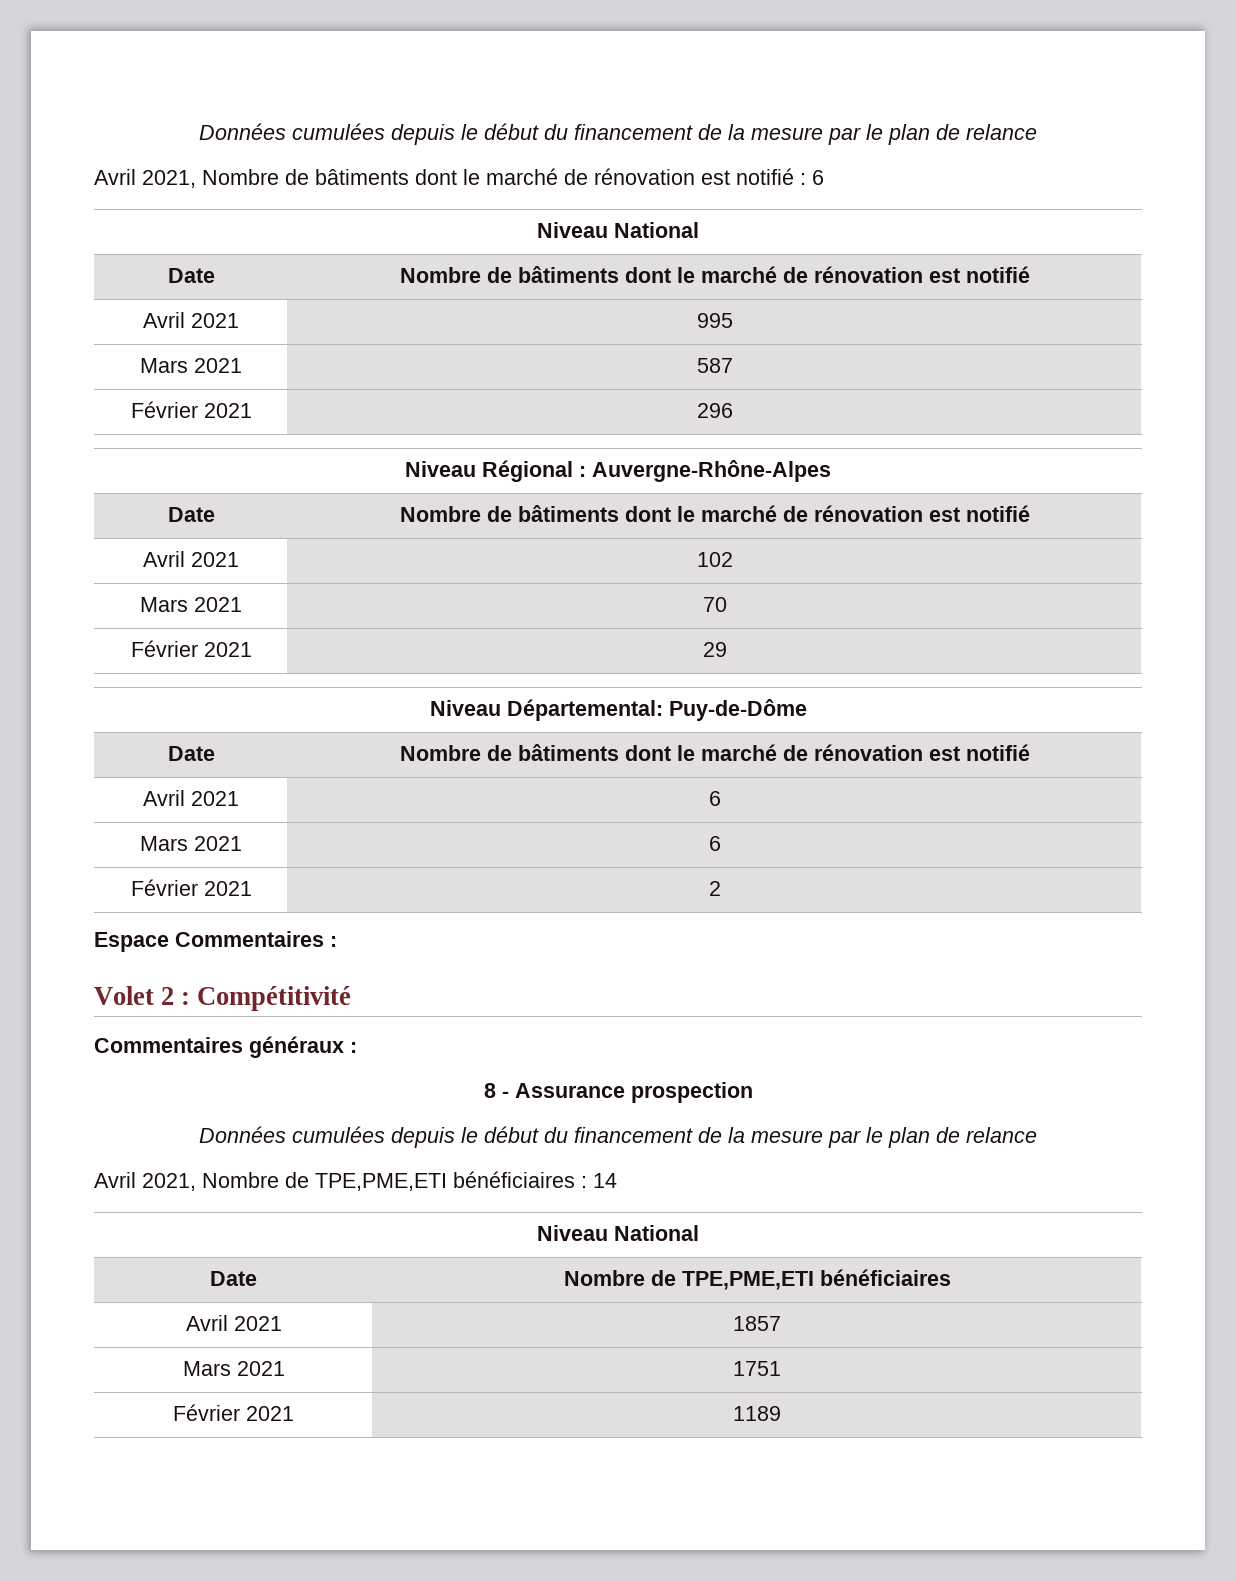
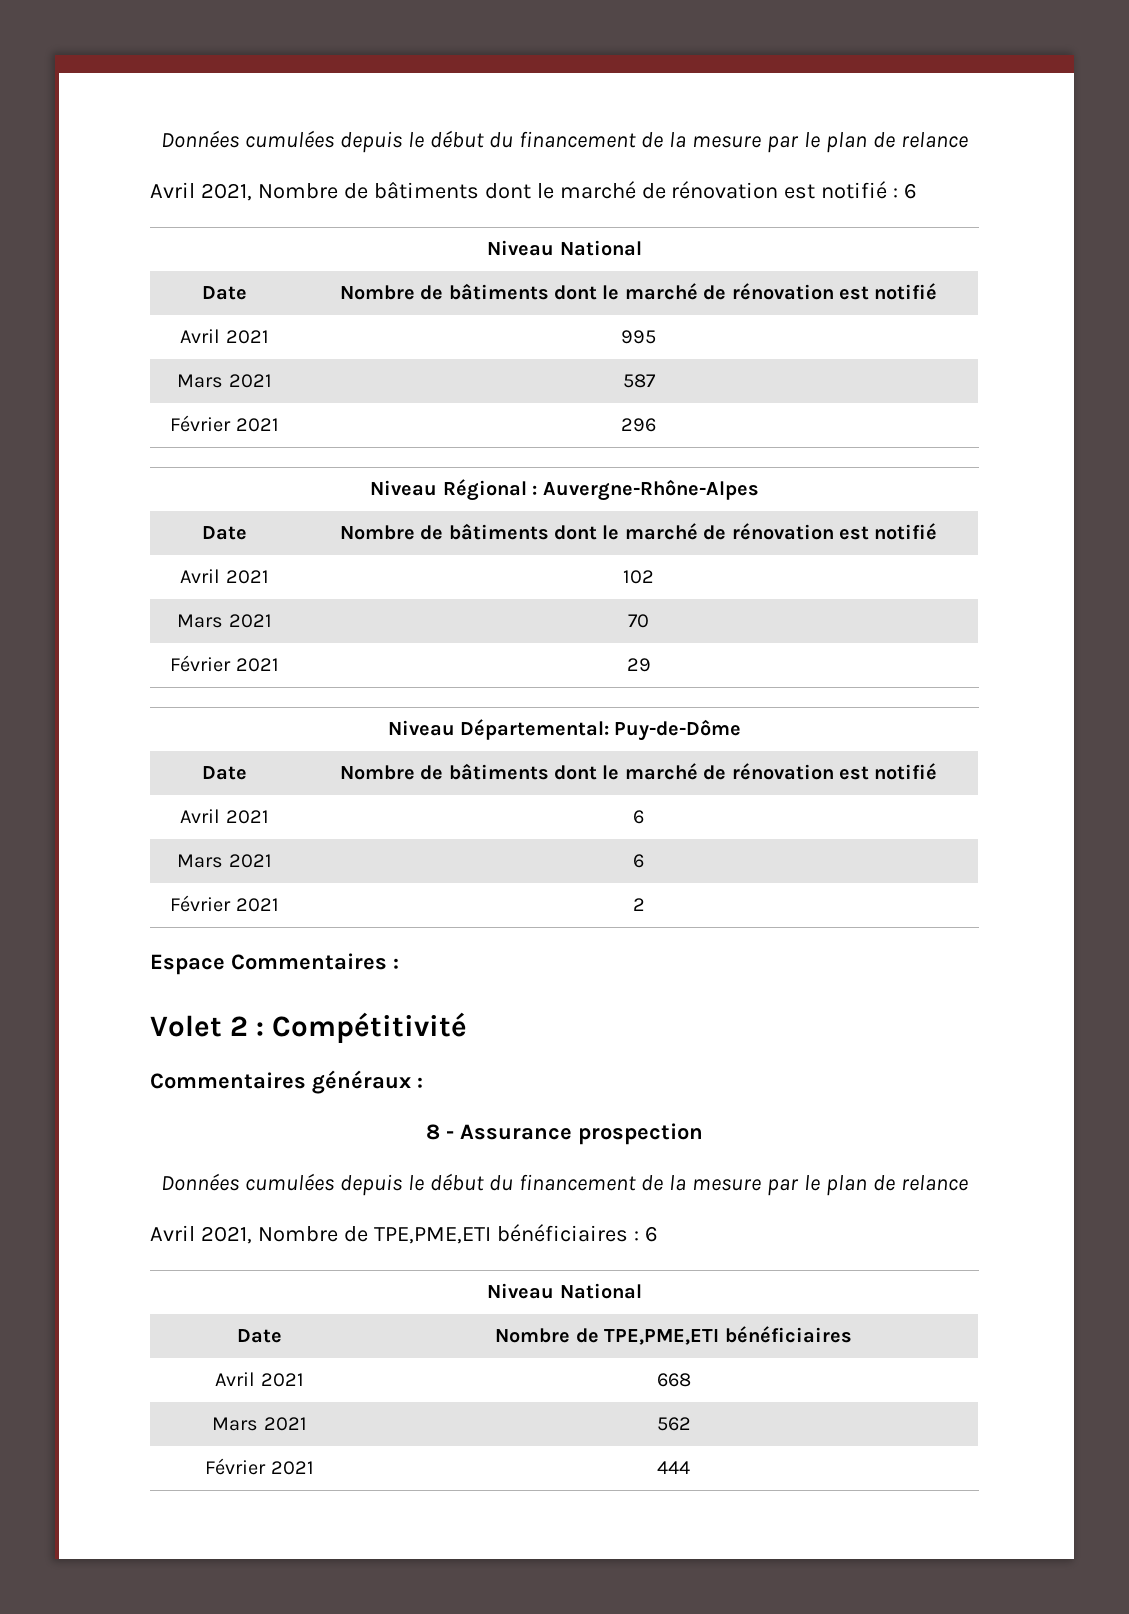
- Avril 2021, Nombre de TPE,PME,ETI bénéficiaires : 14
+ Avril 2021, Nombre de TPE,PME,ETI bénéficiaires : 6
- Avril 2021 | 1857
- Mars 2021 | 1751
- Février 2021 | 1189
+ Avril 2021 | 668
+ Mars 2021 | 562
+ Février 2021 | 444

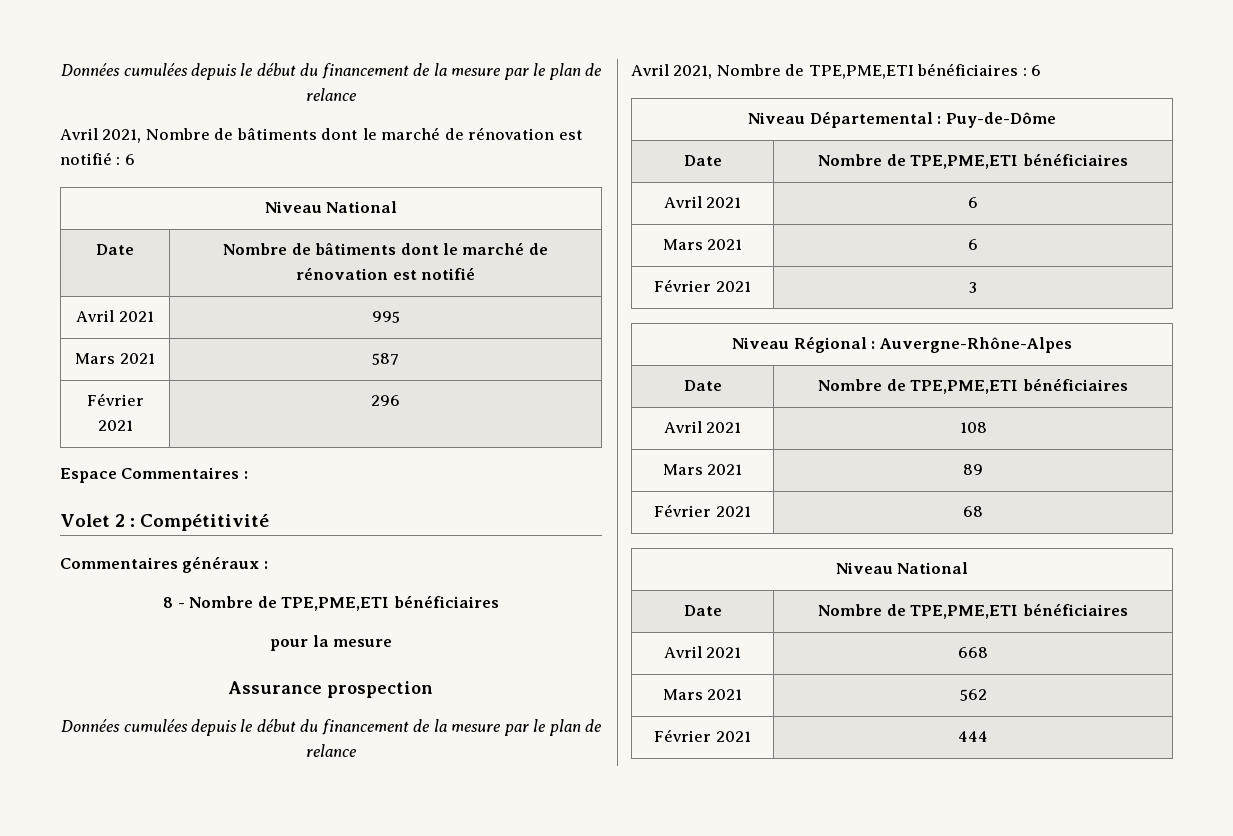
- Niveau Régional : Auvergne-Rhône-Alpes
- Date | Nombre de bâtiments dont le marché de rénovation est notifié
- Avril 2021 | 102
- Mars 2021 | 70
- Février 2021 | 29
- Niveau Départemental: Puy-de-Dôme
- Date | Nombre de bâtiments dont le marché de rénovation est notifié
- Avril 2021 | 6
- Mars 2021 | 6
- Février 2021 | 2
- 8 - Assurance prospection
+ 8 - Nombre de TPE,PME,ETI bénéficiaires
+ pour la mesure
+ Assurance prospection
+ Niveau Départemental : Puy-de-Dôme
+ Date | Nombre de TPE,PME,ETI bénéficiaires
+ Avril 2021 | 6
+ Mars 2021 | 6
+ Février 2021 | 3
+ Niveau Régional : Auvergne-Rhône-Alpes
+ Date | Nombre de TPE,PME,ETI bénéficiaires
+ Avril 2021 | 108
+ Mars 2021 | 89
+ Février 2021 | 68

